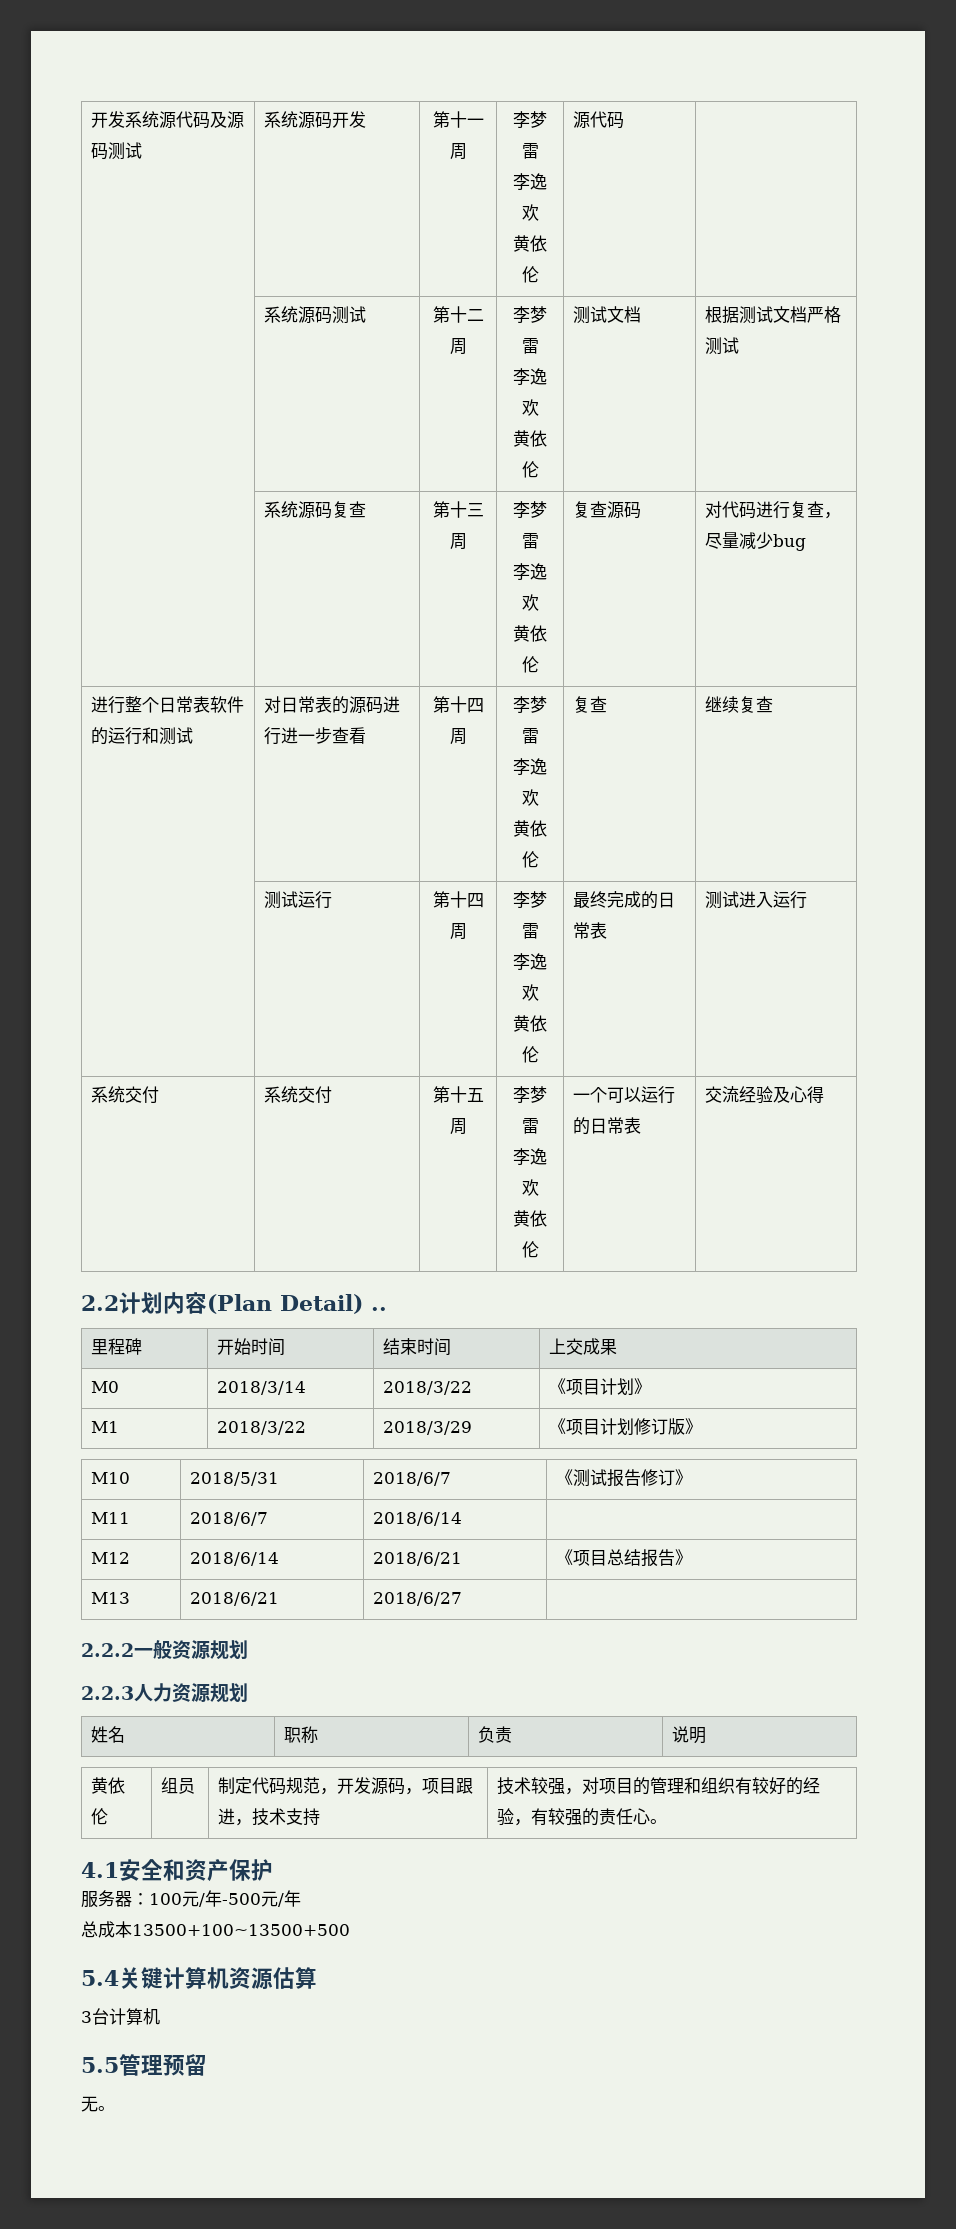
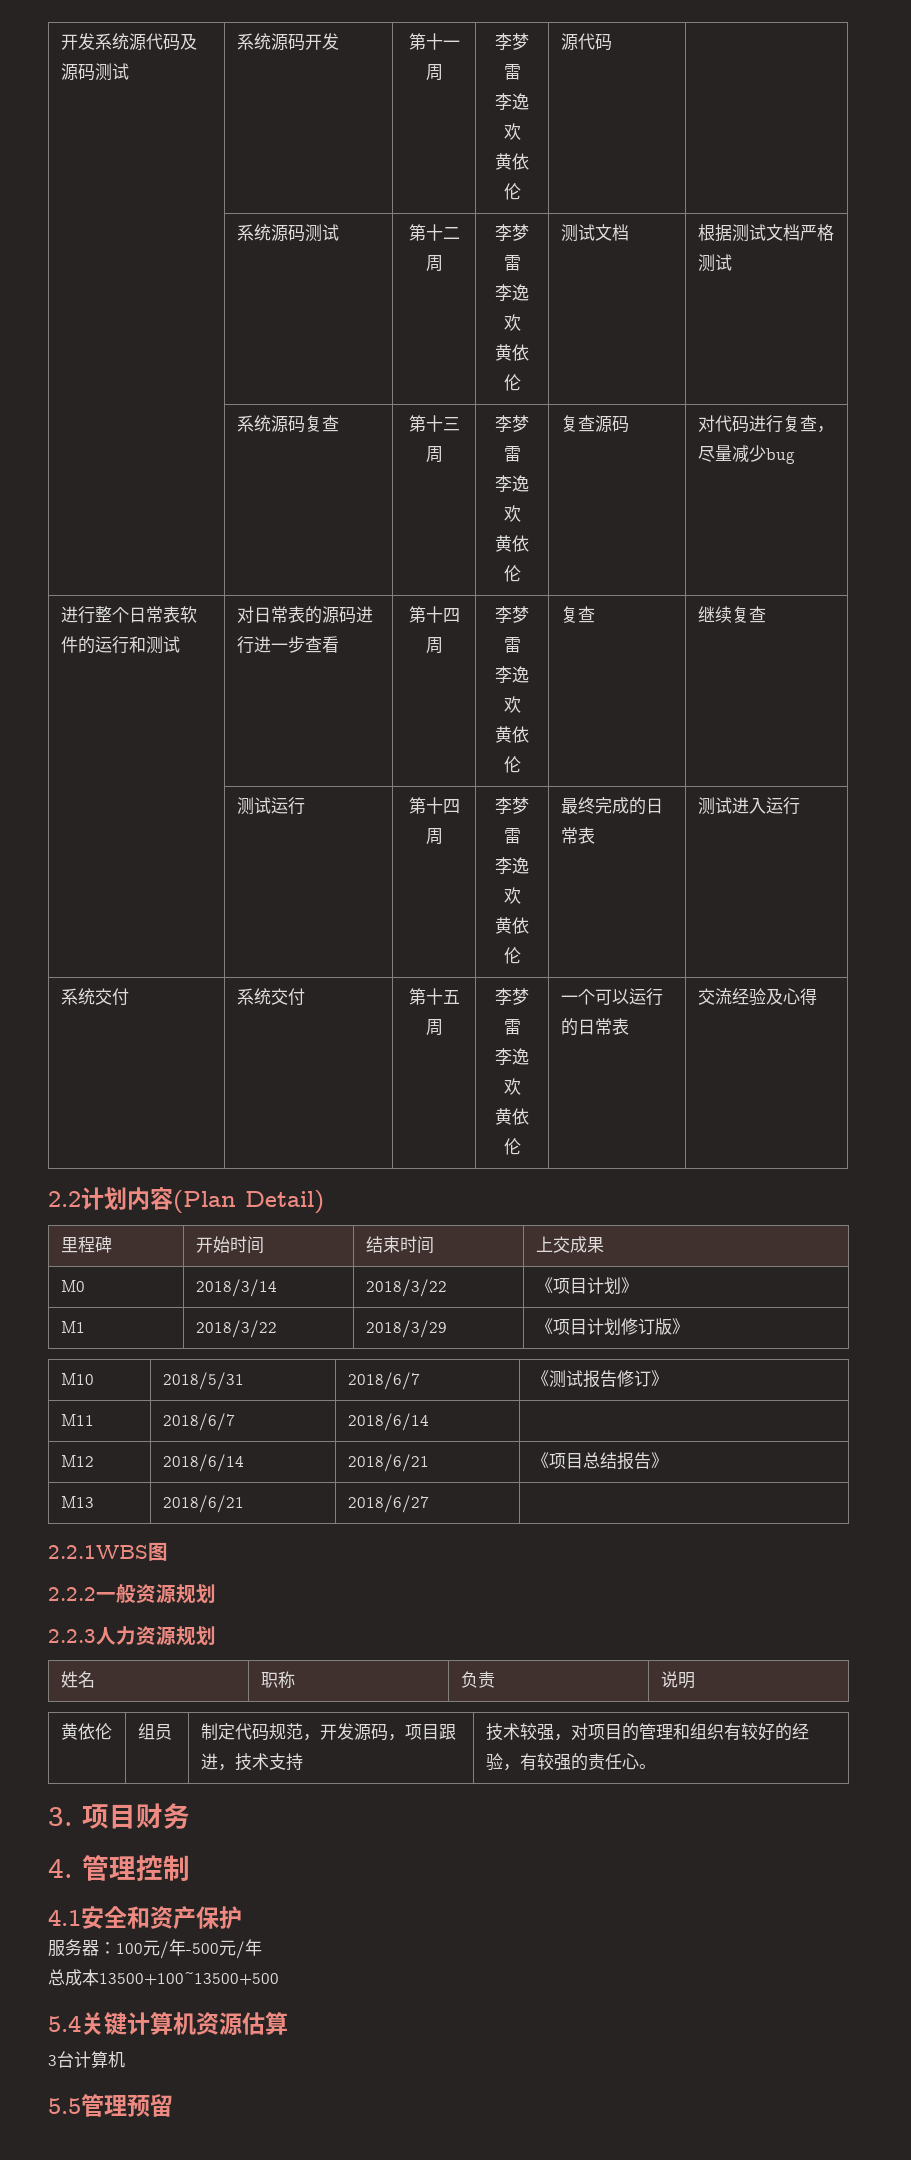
- 2.2计划内容(Plan Detail) ..
+ 2.2计划内容(Plan Detail)
+ 2.2.1WBS图
+ 3.项目财务
+ 4.管理控制
- 无。

